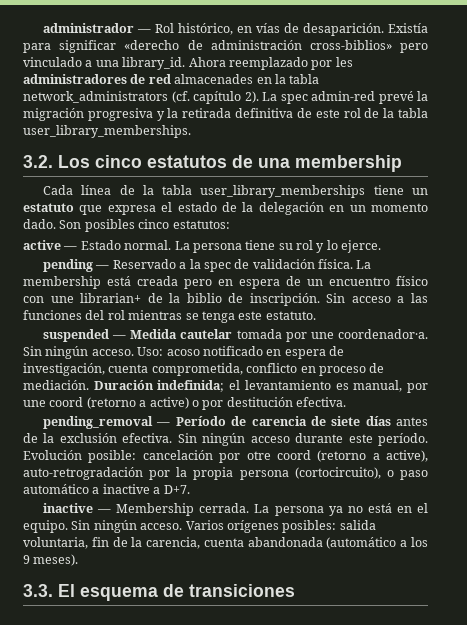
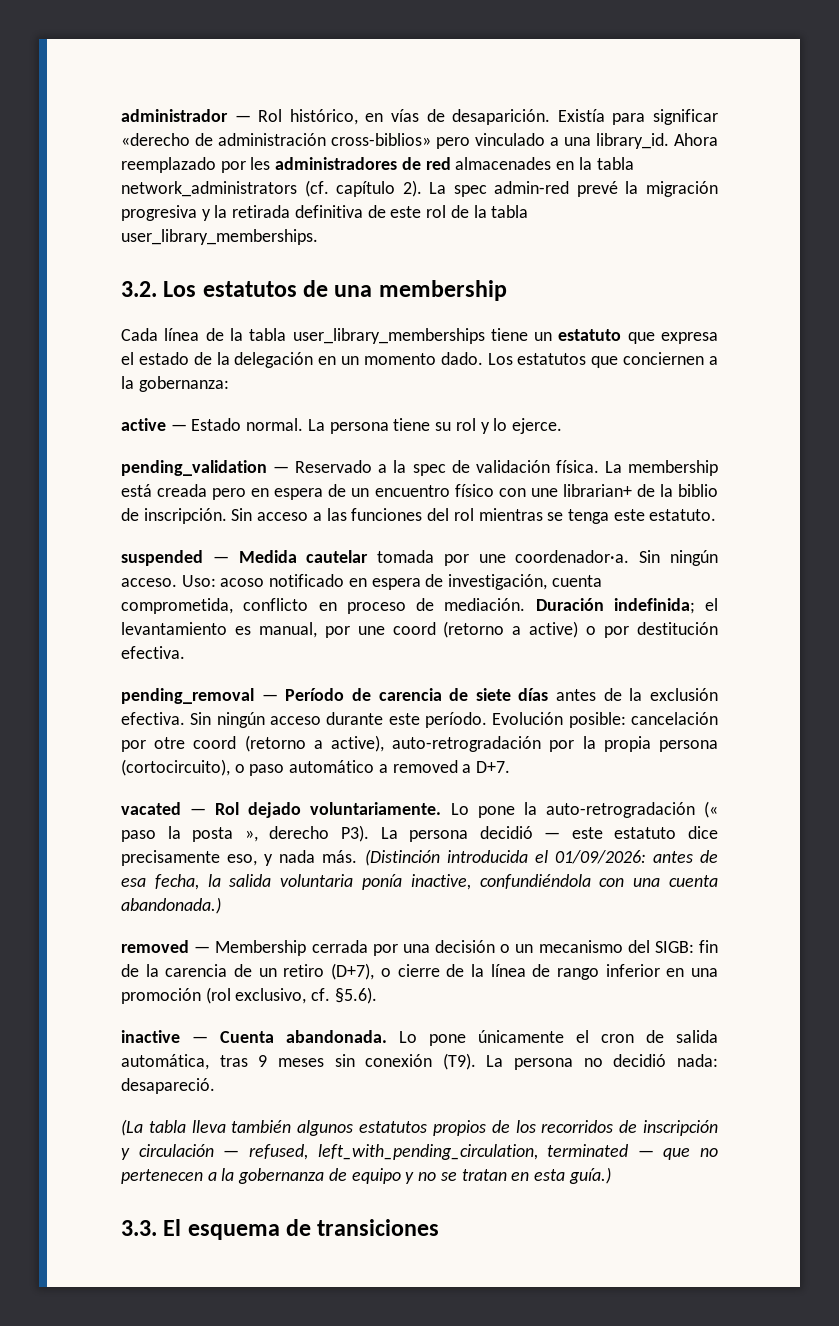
- 3.2. Los cinco estatutos de una membership
+ 3.2. Los estatutos de una membership
- Son posibles cinco estatutos:
+ Los estatutos que conciernen a la gobernanza:
- pending — Reservado a la spec de validación física.
+ pending_validation — Reservado a la spec de validación física.
- Evolución posible: cancelación por otre coord (retorno a active), auto-retrogradación por la propia persona (cortocircuito), o paso automático a inactive a D+7.
+ Evolución posible: cancelación por otre coord (retorno a active), auto-retrogradación por la propia persona (cortocircuito), o paso automático a removed a D+7.
- inactive — Membership cerrada. La persona ya no está en el equipo. Sin ningún acceso. Varios orígenes posibles: salida voluntaria, fin de la carencia, cuenta abandonada (automático a los 9 meses).
+ vacated — Rol dejado voluntariamente. Lo pone la auto-retrogradación (« paso la posta », derecho P3). La persona decidió — este estatuto dice precisamente eso, y nada más. (Distinción introducida el 01/09/2026: antes de esa fecha, la salida voluntaria ponía inactive, confundiéndola con una cuenta abandonada.)
+ removed — Membership cerrada por una decisión o un mecanismo del SIGB: fin de la carencia de un retiro (D+7), o cierre de la línea de rango inferior en una promoción (rol exclusivo, cf. §5.6).
+ inactive — Cuenta abandonada. Lo pone únicamente el cron de salida automática, tras 9 meses sin conexión (T9). La persona no decidió nada: desapareció.
+ (La tabla lleva también algunos estatutos propios de los recorridos de inscripción y circulación — refused, left_with_pending_circulation, terminated — que no pertenecen a la gobernanza de equipo y no se tratan en esta guía.)

